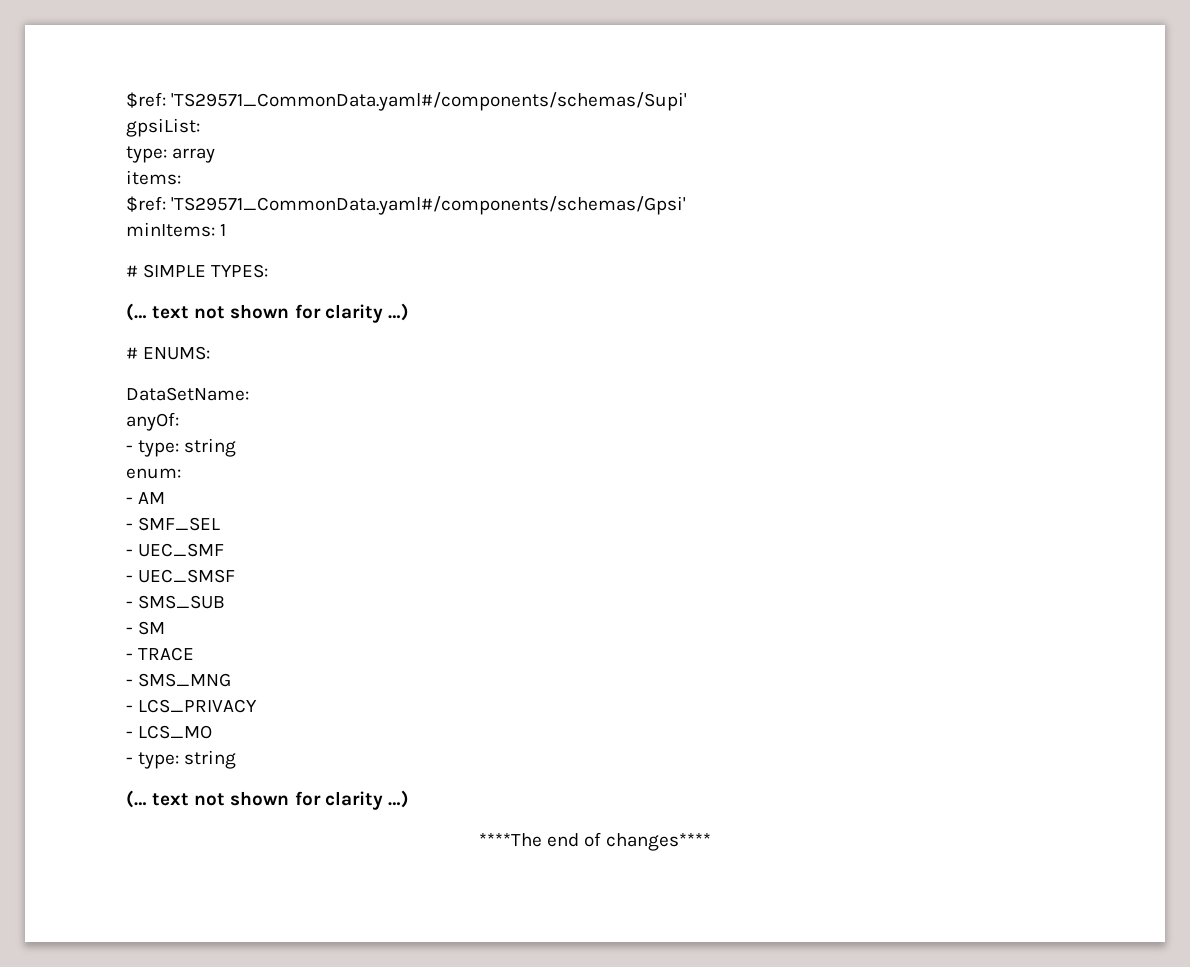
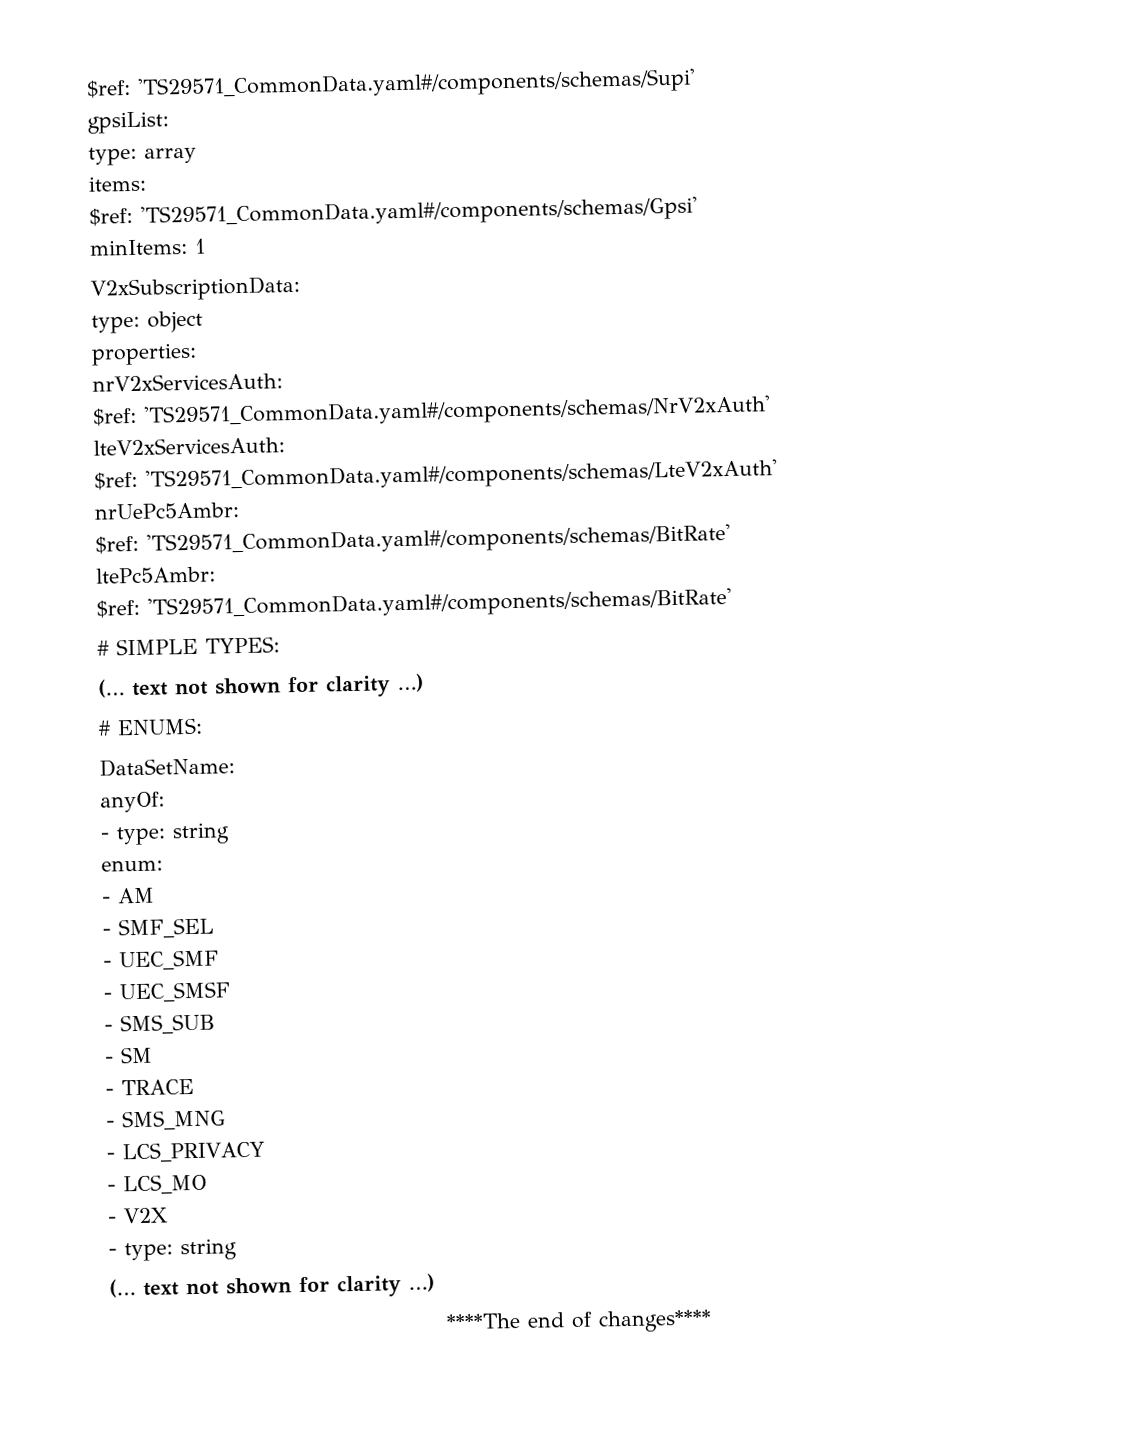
+ V2xSubscriptionData:
+ type: object
+ properties:
+ nrV2xServicesAuth:
+ $ref: 'TS29571_CommonData.yaml#/components/schemas/NrV2xAuth'
+ lteV2xServicesAuth:
+ $ref: 'TS29571_CommonData.yaml#/components/schemas/LteV2xAuth'
+ nrUePc5Ambr:
+ $ref: 'TS29571_CommonData.yaml#/components/schemas/BitRate'
+ ltePc5Ambr:
+ $ref: 'TS29571_CommonData.yaml#/components/schemas/BitRate'
+ - V2X

